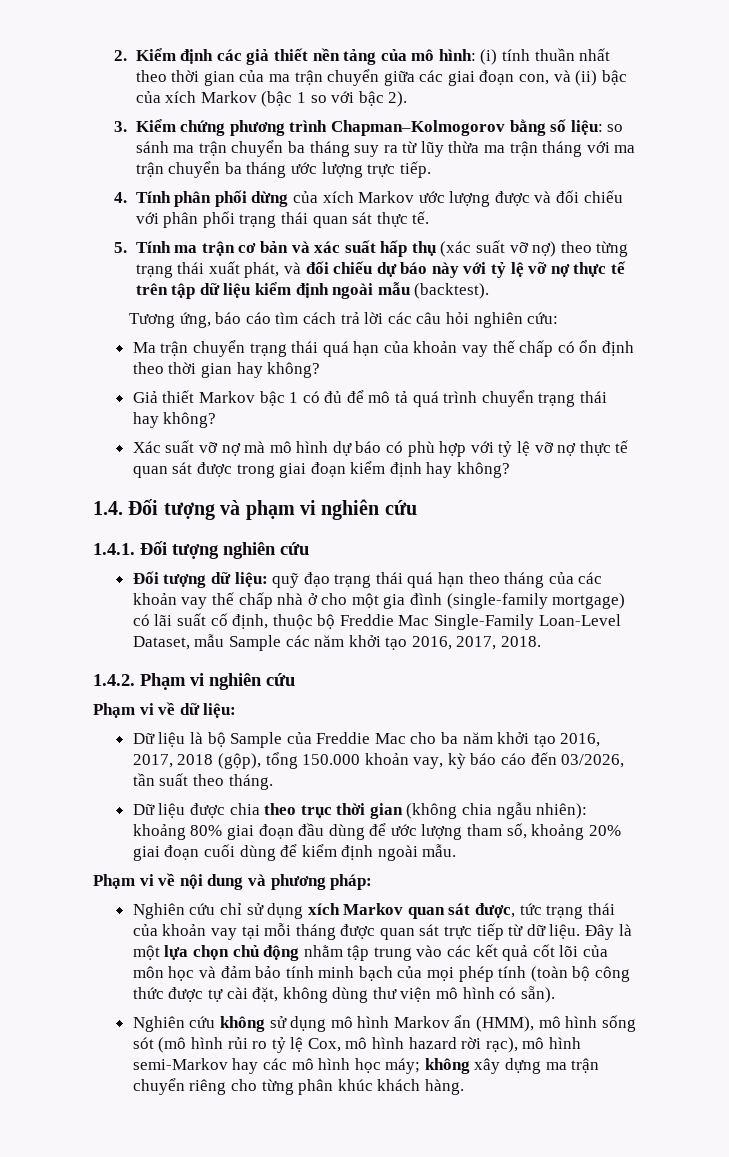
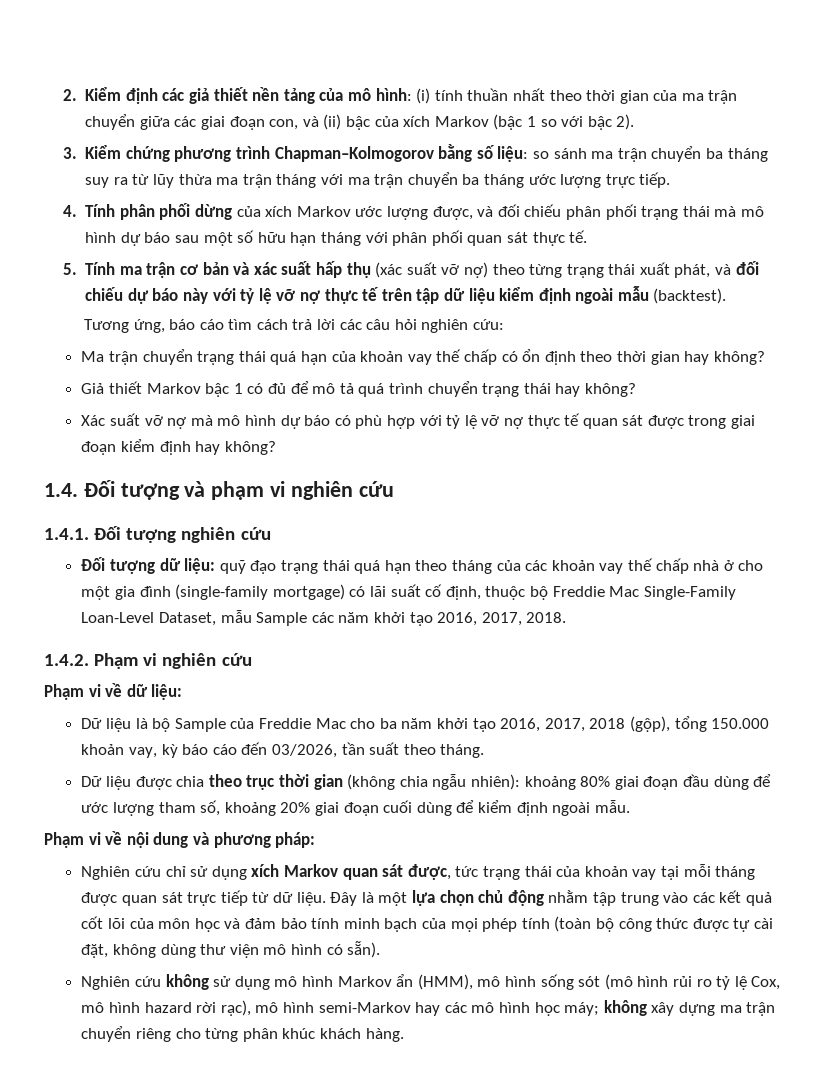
- 4. Tính phân phối dừng của xích Markov ước lượng được và đối chiếu với phân phối trạng thái quan sát thực tế.
+ 4. Tính phân phối dừng của xích Markov ước lượng được, và đối chiếu phân phối trạng thái mà mô hình dự báo sau một số hữu hạn tháng với phân phối quan sát thực tế.

